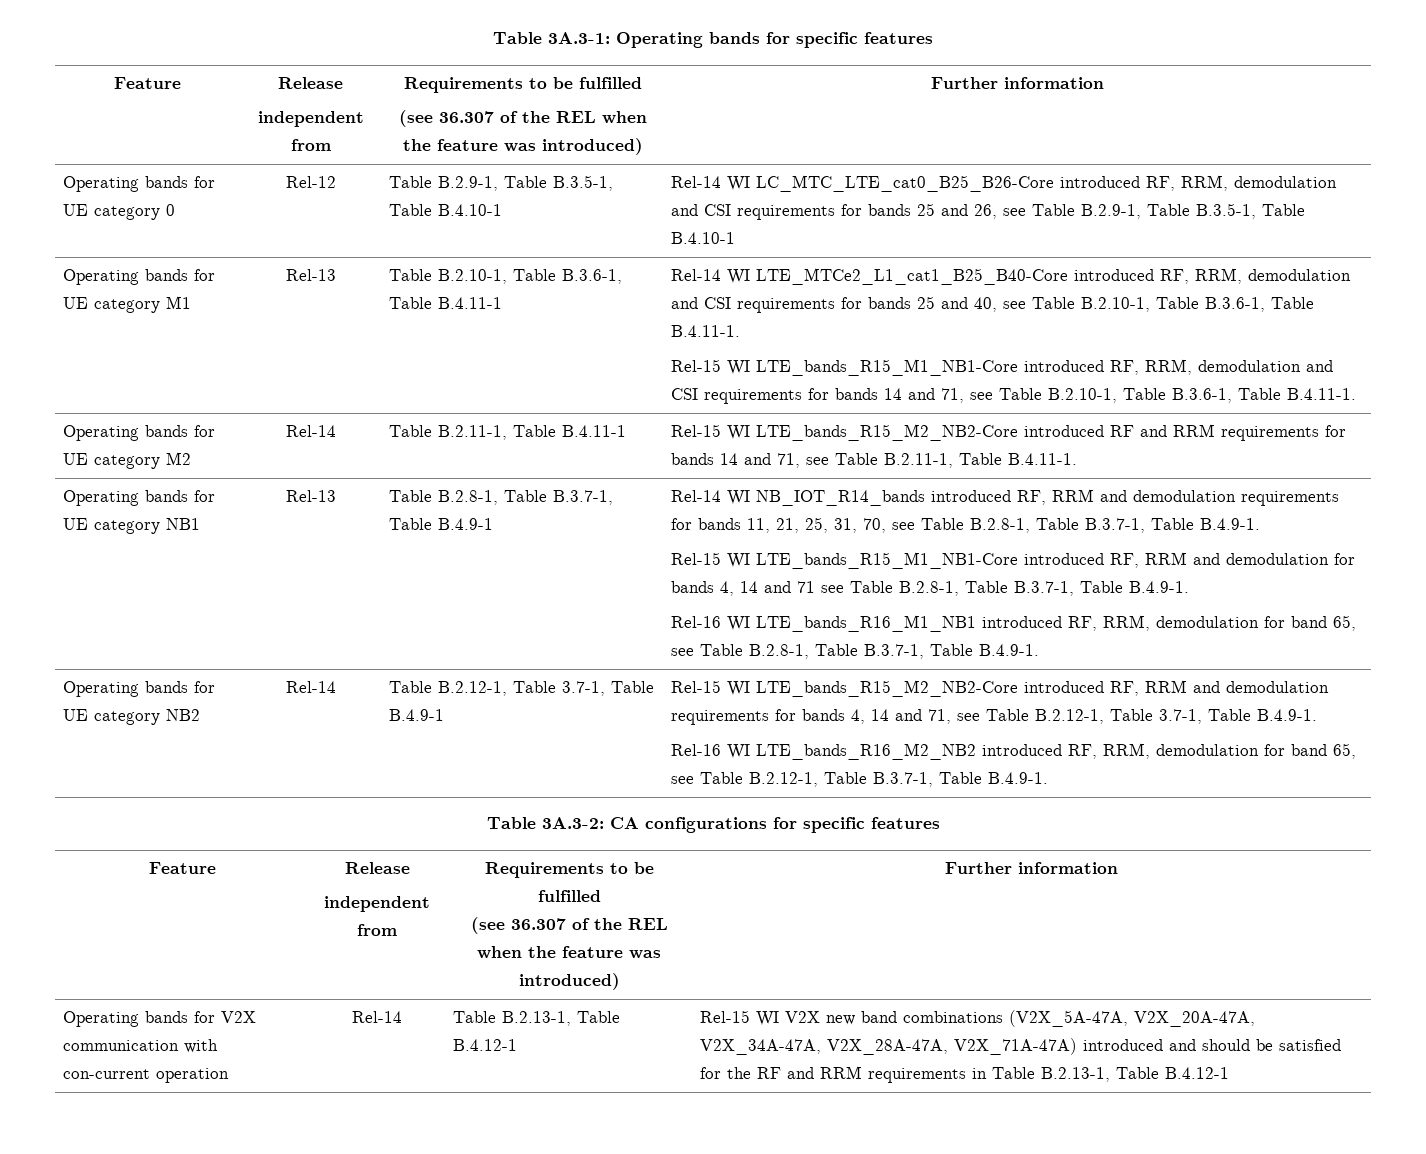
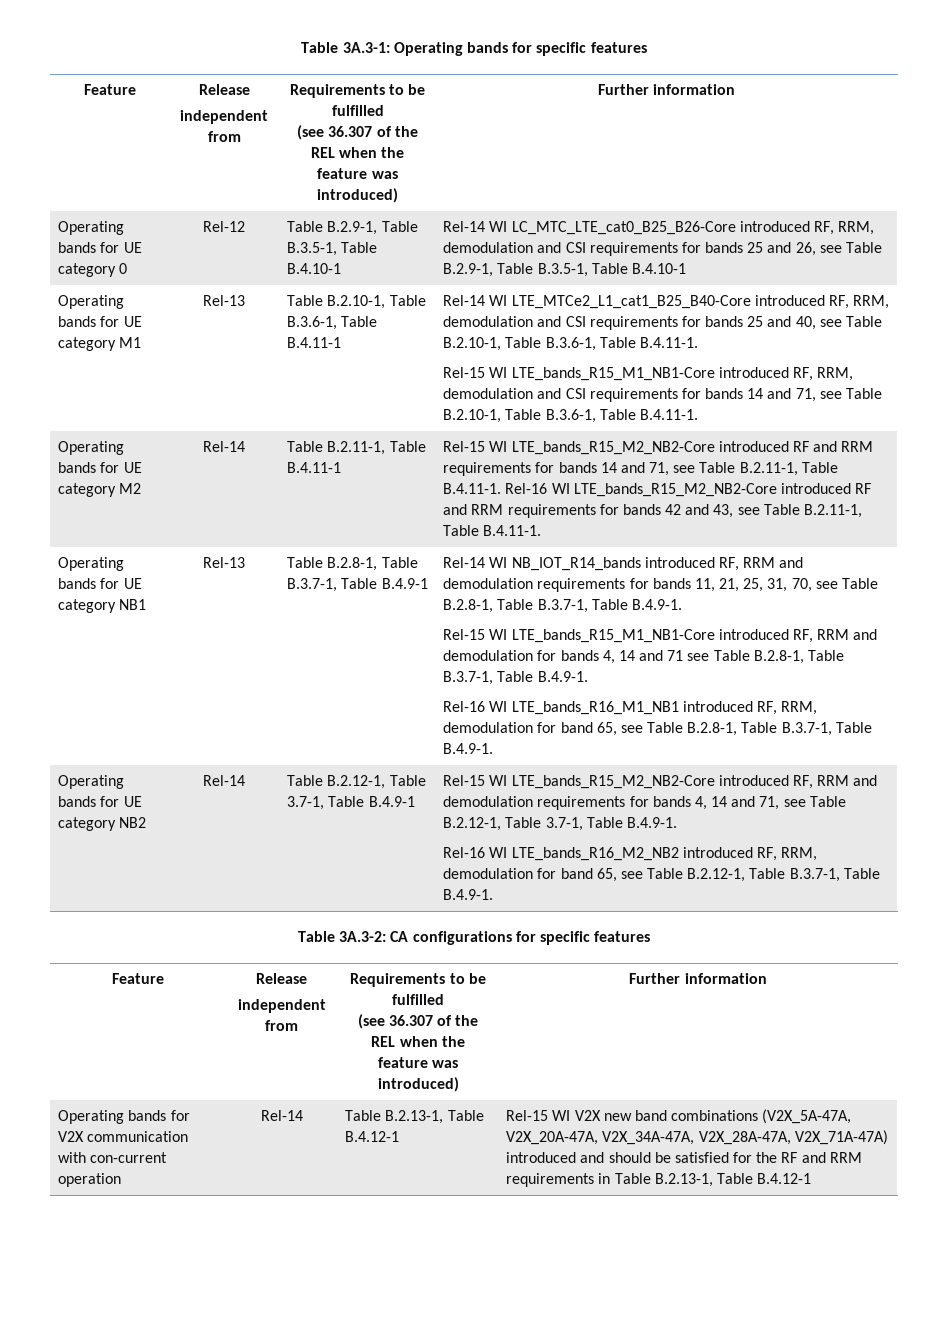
- Rel-15 WI LTE_bands_R15_M2_NB2-Core introduced RF and RRM requirements for bands 14 and 71, see Table B.2.11-1, Table B.4.11-1.
+ Rel-15 WI LTE_bands_R15_M2_NB2-Core introduced RF and RRM requirements for bands 14 and 71, see Table B.2.11-1, Table B.4.11-1. Rel-16 WI LTE_bands_R15_M2_NB2-Core introduced RF and RRM requirements for bands 42 and 43, see Table B.2.11-1, Table B.4.11-1.

